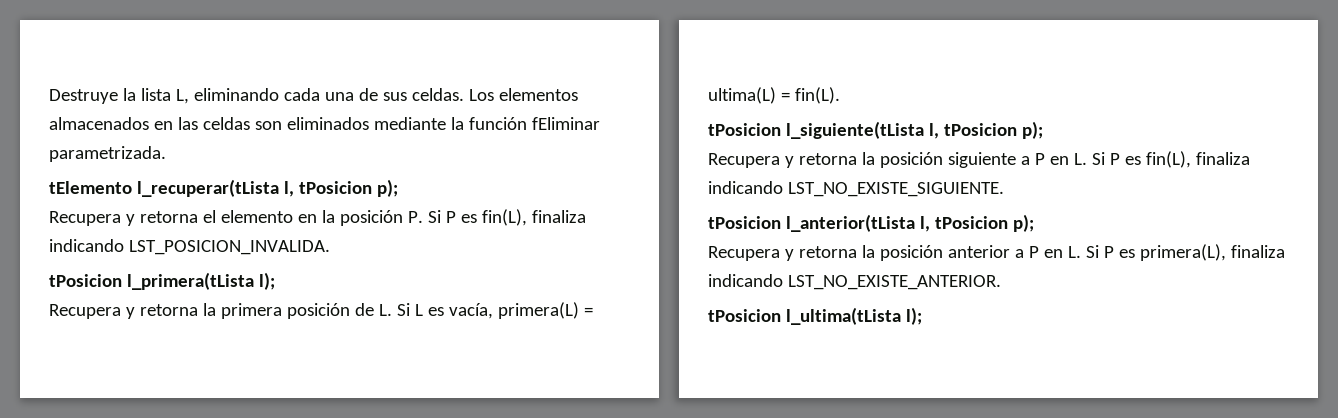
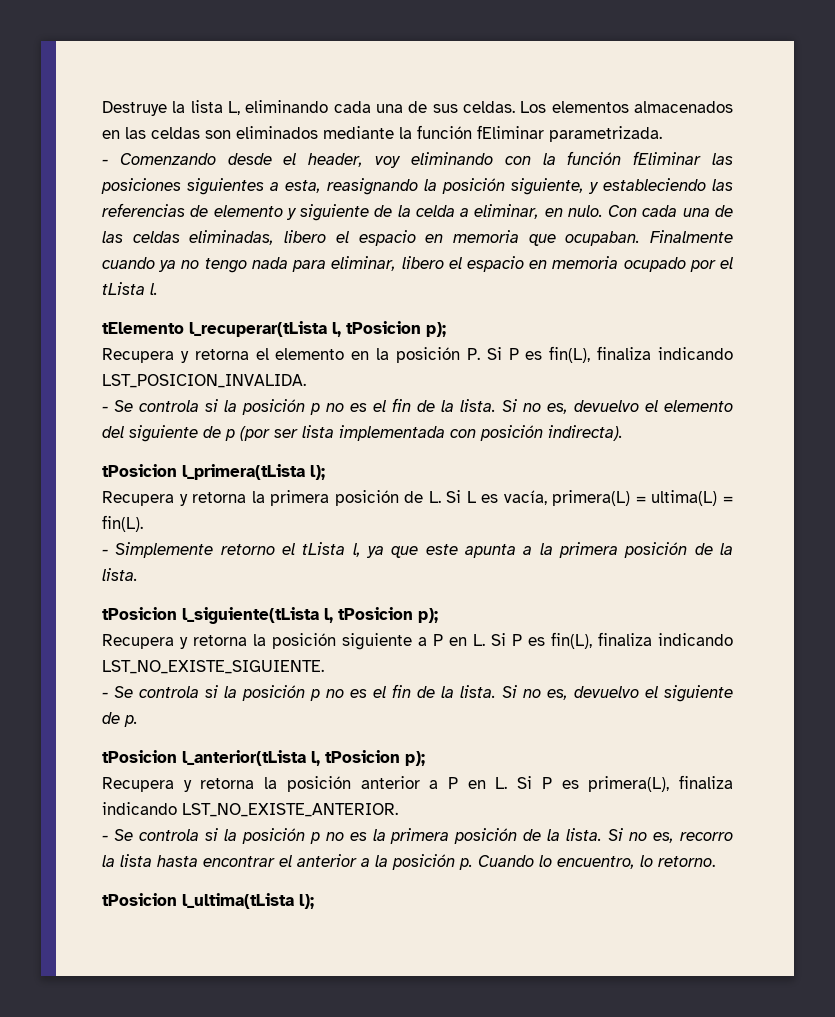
+ - Comenzando desde el header, voy eliminando con la función fEliminar las posiciones siguientes a esta, reasignando la posición siguiente, y estableciendo las referencias de elemento y siguiente de la celda a eliminar, en nulo. Con cada una de las celdas eliminadas, libero el espacio en memoria que ocupaban. Finalmente cuando ya no tengo nada para eliminar, libero el espacio en memoria ocupado por el tLista l.
+ - Se controla si la posición p no es el fin de la lista. Si no es, devuelvo el elemento del siguiente de p (por ser lista implementada con posición indirecta).
+ - Simplemente retorno el tLista l, ya que este apunta a la primera posición de la lista.
+ - Se controla si la posición p no es el fin de la lista. Si no es, devuelvo el siguiente de p.
+ - Se controla si la posición p no es la primera posición de la lista. Si no es, recorro la lista hasta encontrar el anterior a la posición p. Cuando lo encuentro, lo retorno.

